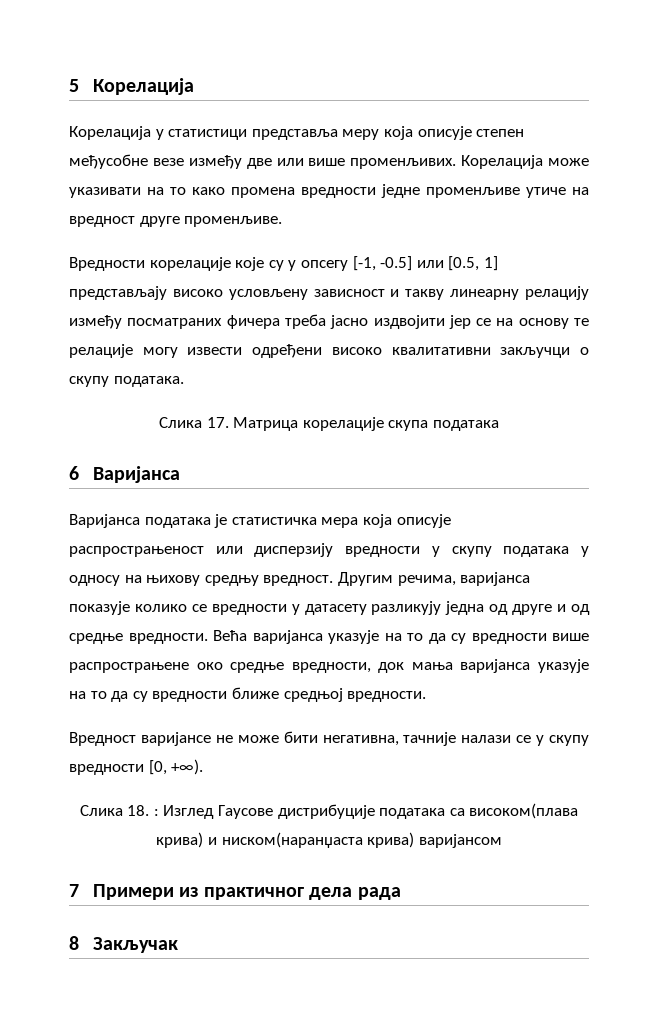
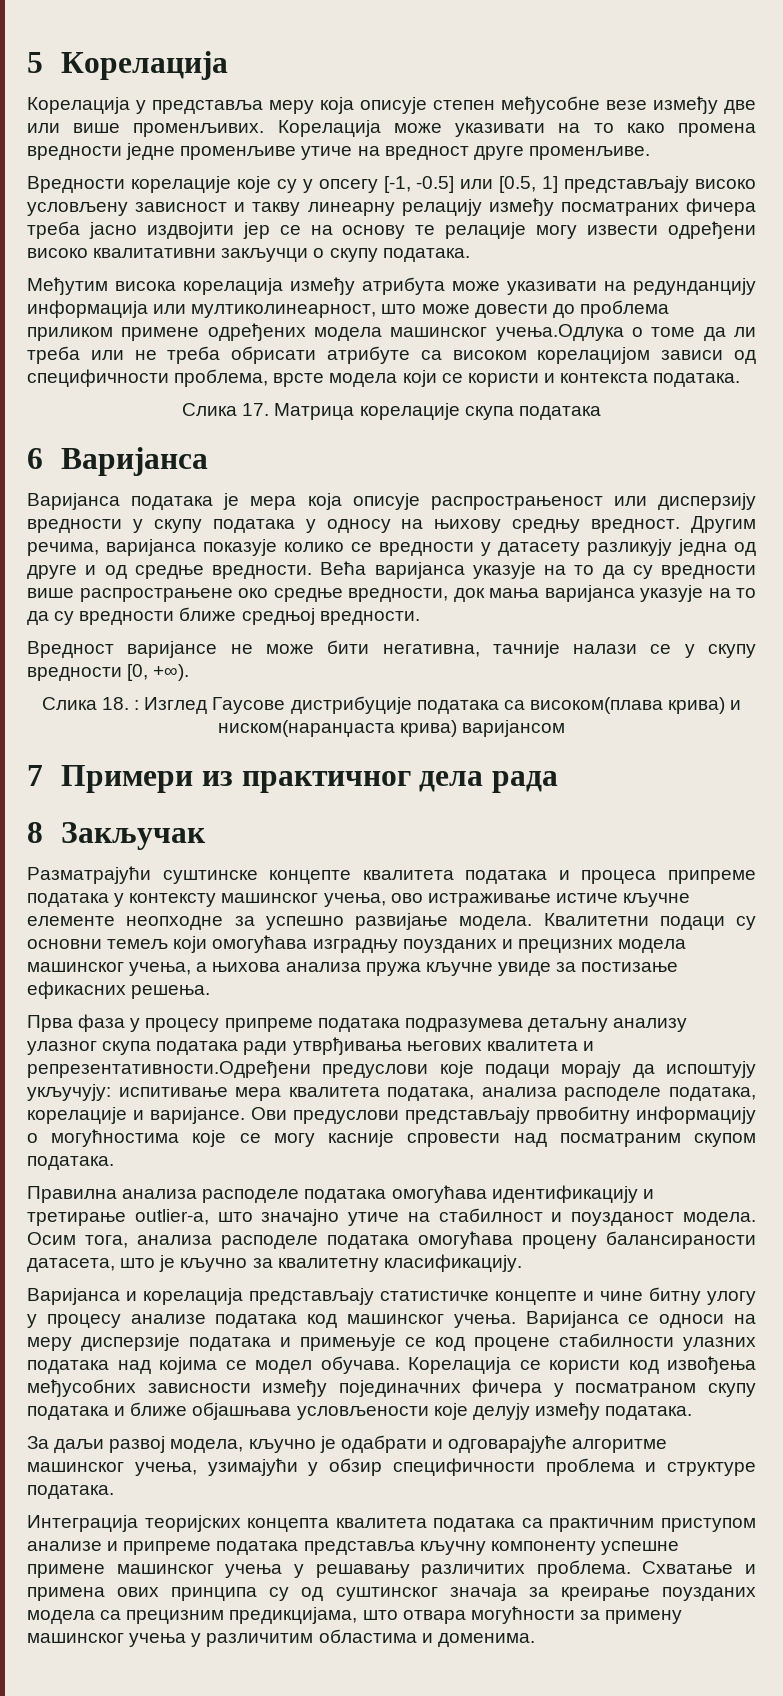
- Корелација у статистици представља меру која описује степен међусобне везе између две или више променљивих.
+ Корелација у представља меру која описује степен међусобне везе између две или више променљивих.
+ Meђутим висока корелација између атрибута може указивати на редунданцију информација или мултиколинеарност, што може довести до проблема приликом примене одређених модела машинског учења.Одлука о томе да ли треба или не треба обрисати атрибуте са високом корелацијом зависи од специфичности проблема, врсте модела који се користи и контекста података.
- Варијанса података је статистичка мера која описује распрострањеност или дисперзију вредности у скупу података у односу на њихову средњу вредност.
+ Варијанса података је мера која описује распрострањеност или дисперзију вредности у скупу података у односу на њихову средњу вредност.
+ Разматрајући суштинске концепте квалитета података и процеса припреме података у контексту машинског учења, ово истраживање истиче кључне елементе неопходне за успешно развијање модела. Квалитетни подаци су основни темељ који омогућава изградњу поузданих и прецизних модела машинског учења, а њихова анализа пружа кључне увиде за постизање ефикасних решења.
+ Прва фаза у процесу припреме података подразумева детаљну анализу улазног скупа података ради утврђивања његових квалитета и репрезентативности.Одређени предуслови које подаци морају да испоштују укључују: испитивање мера квалитета података, анализа расподеле података, корелације и варијансе. Ови предуслови представљају првобитну информацију о могућностима које се могу касније спровести над посматраним скупом података.
+ Правилна анализа расподеле података омогућава идентификацију и третирање outlier-а, што значајно утиче на стабилност и поузданост модела. Осим тога, анализа расподеле података омогућава процену балансираности датасета, што је кључно за квалитетну класификацију.
+ Варијанса и корелација представљају статистичке концепте и чине битну улогу у процесу анализе података код машинског учења. Варијанса се односи на меру дисперзије података и примењује се код процене стабилности улазних података над којима се модел обучава. Корелација се користи код извођења међусобних зависности између појединачних фичера у посматраном скупу података и ближе објашњава условљености које делују између података.
+ За даљи развој модела, кључно је одабрати и одговарајуће алгоритме машинског учења, узимајући у обзир специфичности проблема и структуре података.
+ Интеграција теоријских концепта квалитета података са практичним приступом анализе и припреме података представља кључну компоненту успешне примене машинског учења у решавању различитих проблема. Схватање и примена ових принципа су од суштинског значаја за креирање поузданих модела са прецизним предикцијама, што отвара могућности за примену машинског учења у различитим областима и доменима.

